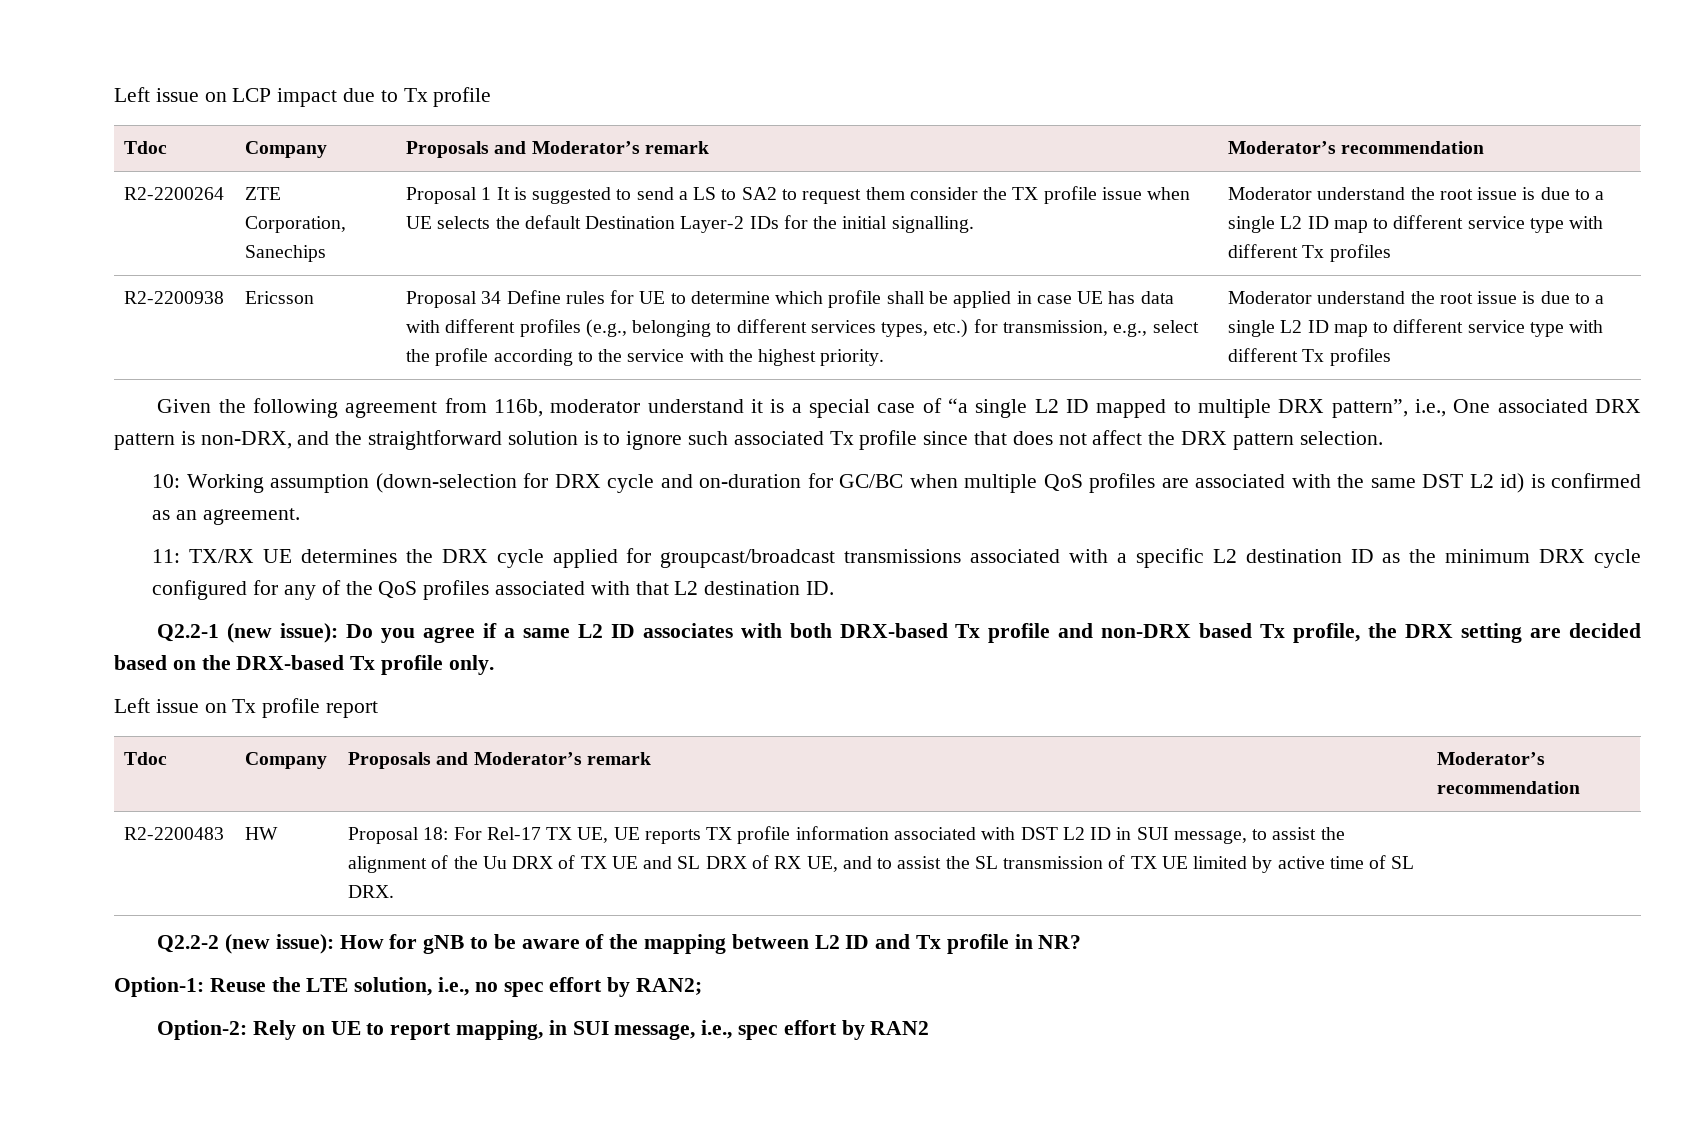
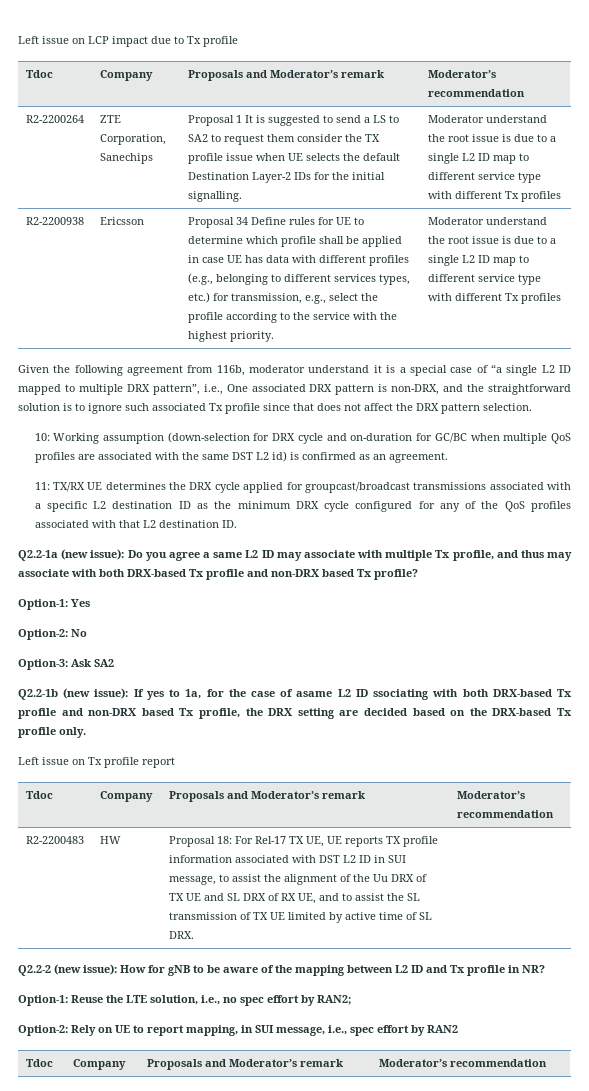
- Q2.2-1 (new issue): Do you agree if a same L2 ID associates with both DRX-based Tx profile and non-DRX based Tx profile, the DRX setting are decided based on the DRX-based Tx profile only.
+ Q2.2-1a (new issue): Do you agree a same L2 ID may associate with multiple Tx profile, and thus may associate with both DRX-based Tx profile and non-DRX based Tx profile?
+ Option-1: Yes
+ Option-2: No
+ Option-3: Ask SA2
+ Q2.2-1b (new issue): If yes to 1a, for the case of asame L2 ID ssociating with both DRX-based Tx profile and non-DRX based Tx profile, the DRX setting are decided based on the DRX-based Tx profile only.
  Option-2: Rely on UE to report mapping, in SUI message, i.e., spec effort by RAN2
+ Tdoc | Company | Proposals and Moderator’s remark | Moderator’s recommendation

